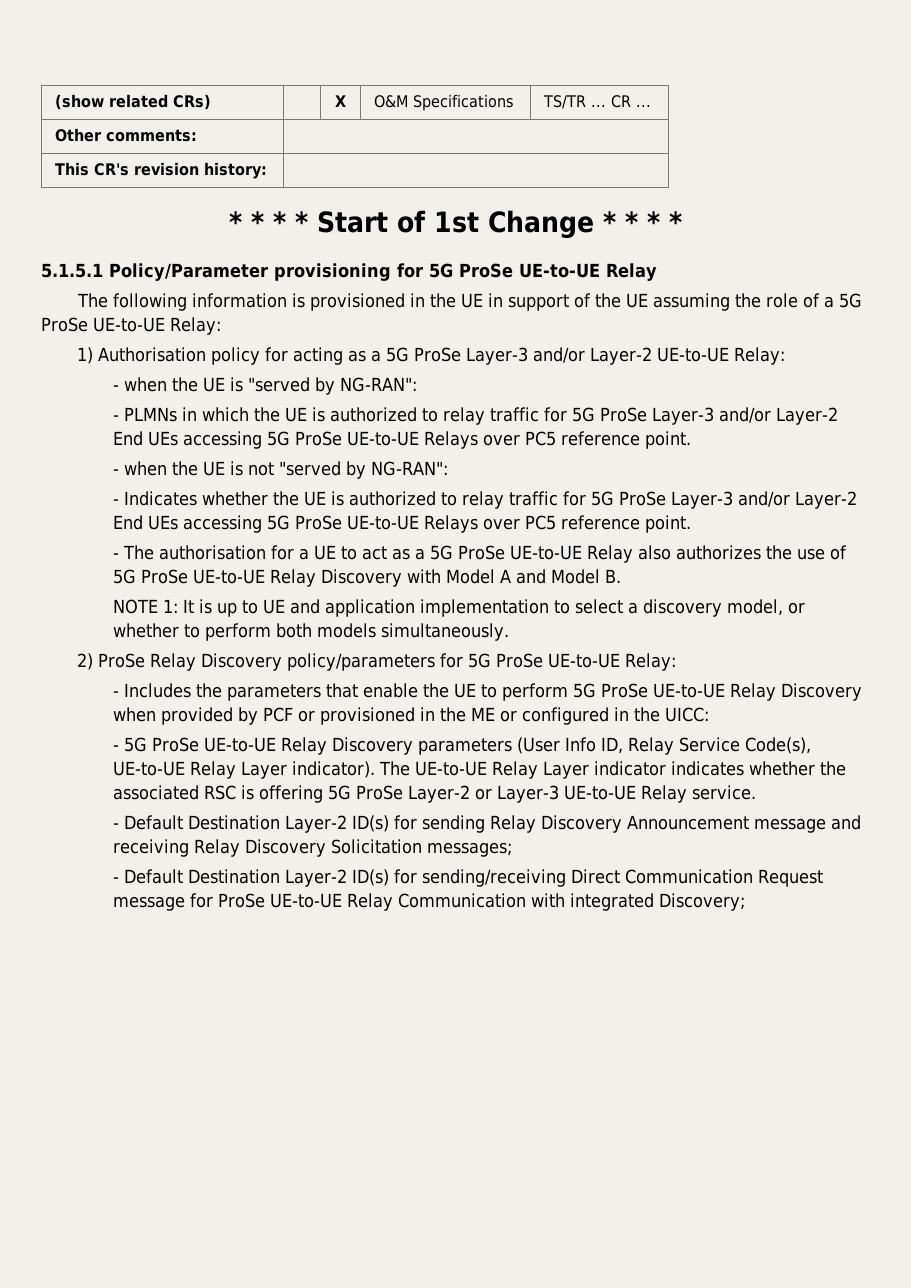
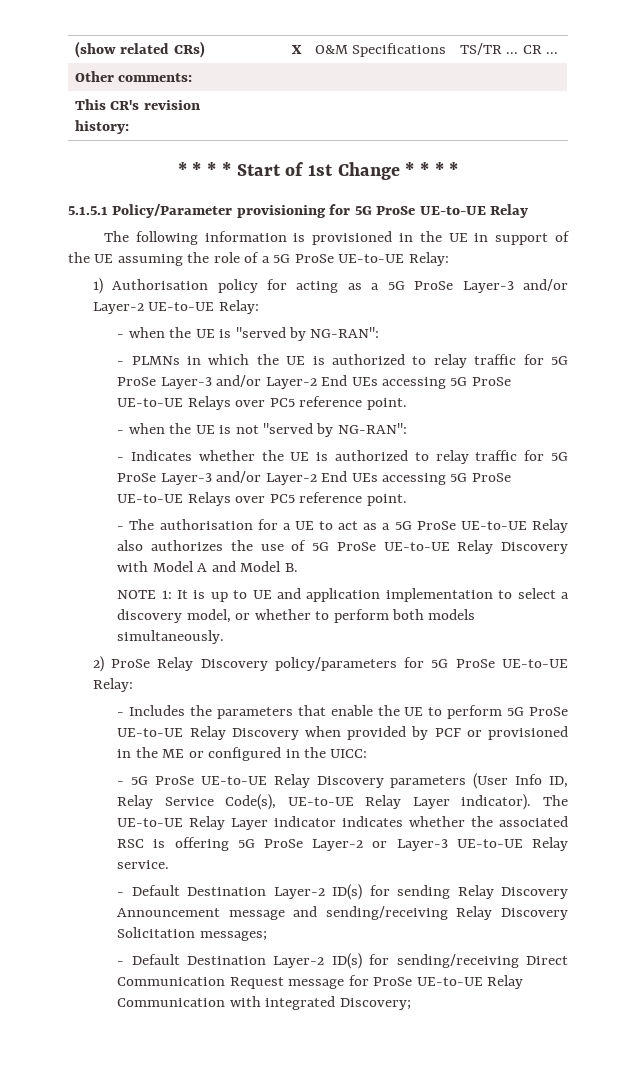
- - Default Destination Layer-2 ID(s) for sending Relay Discovery Announcement message and receiving Relay Discovery Solicitation messages;
+ - Default Destination Layer-2 ID(s) for sending Relay Discovery Announcement message and sending/receiving Relay Discovery Solicitation messages;

